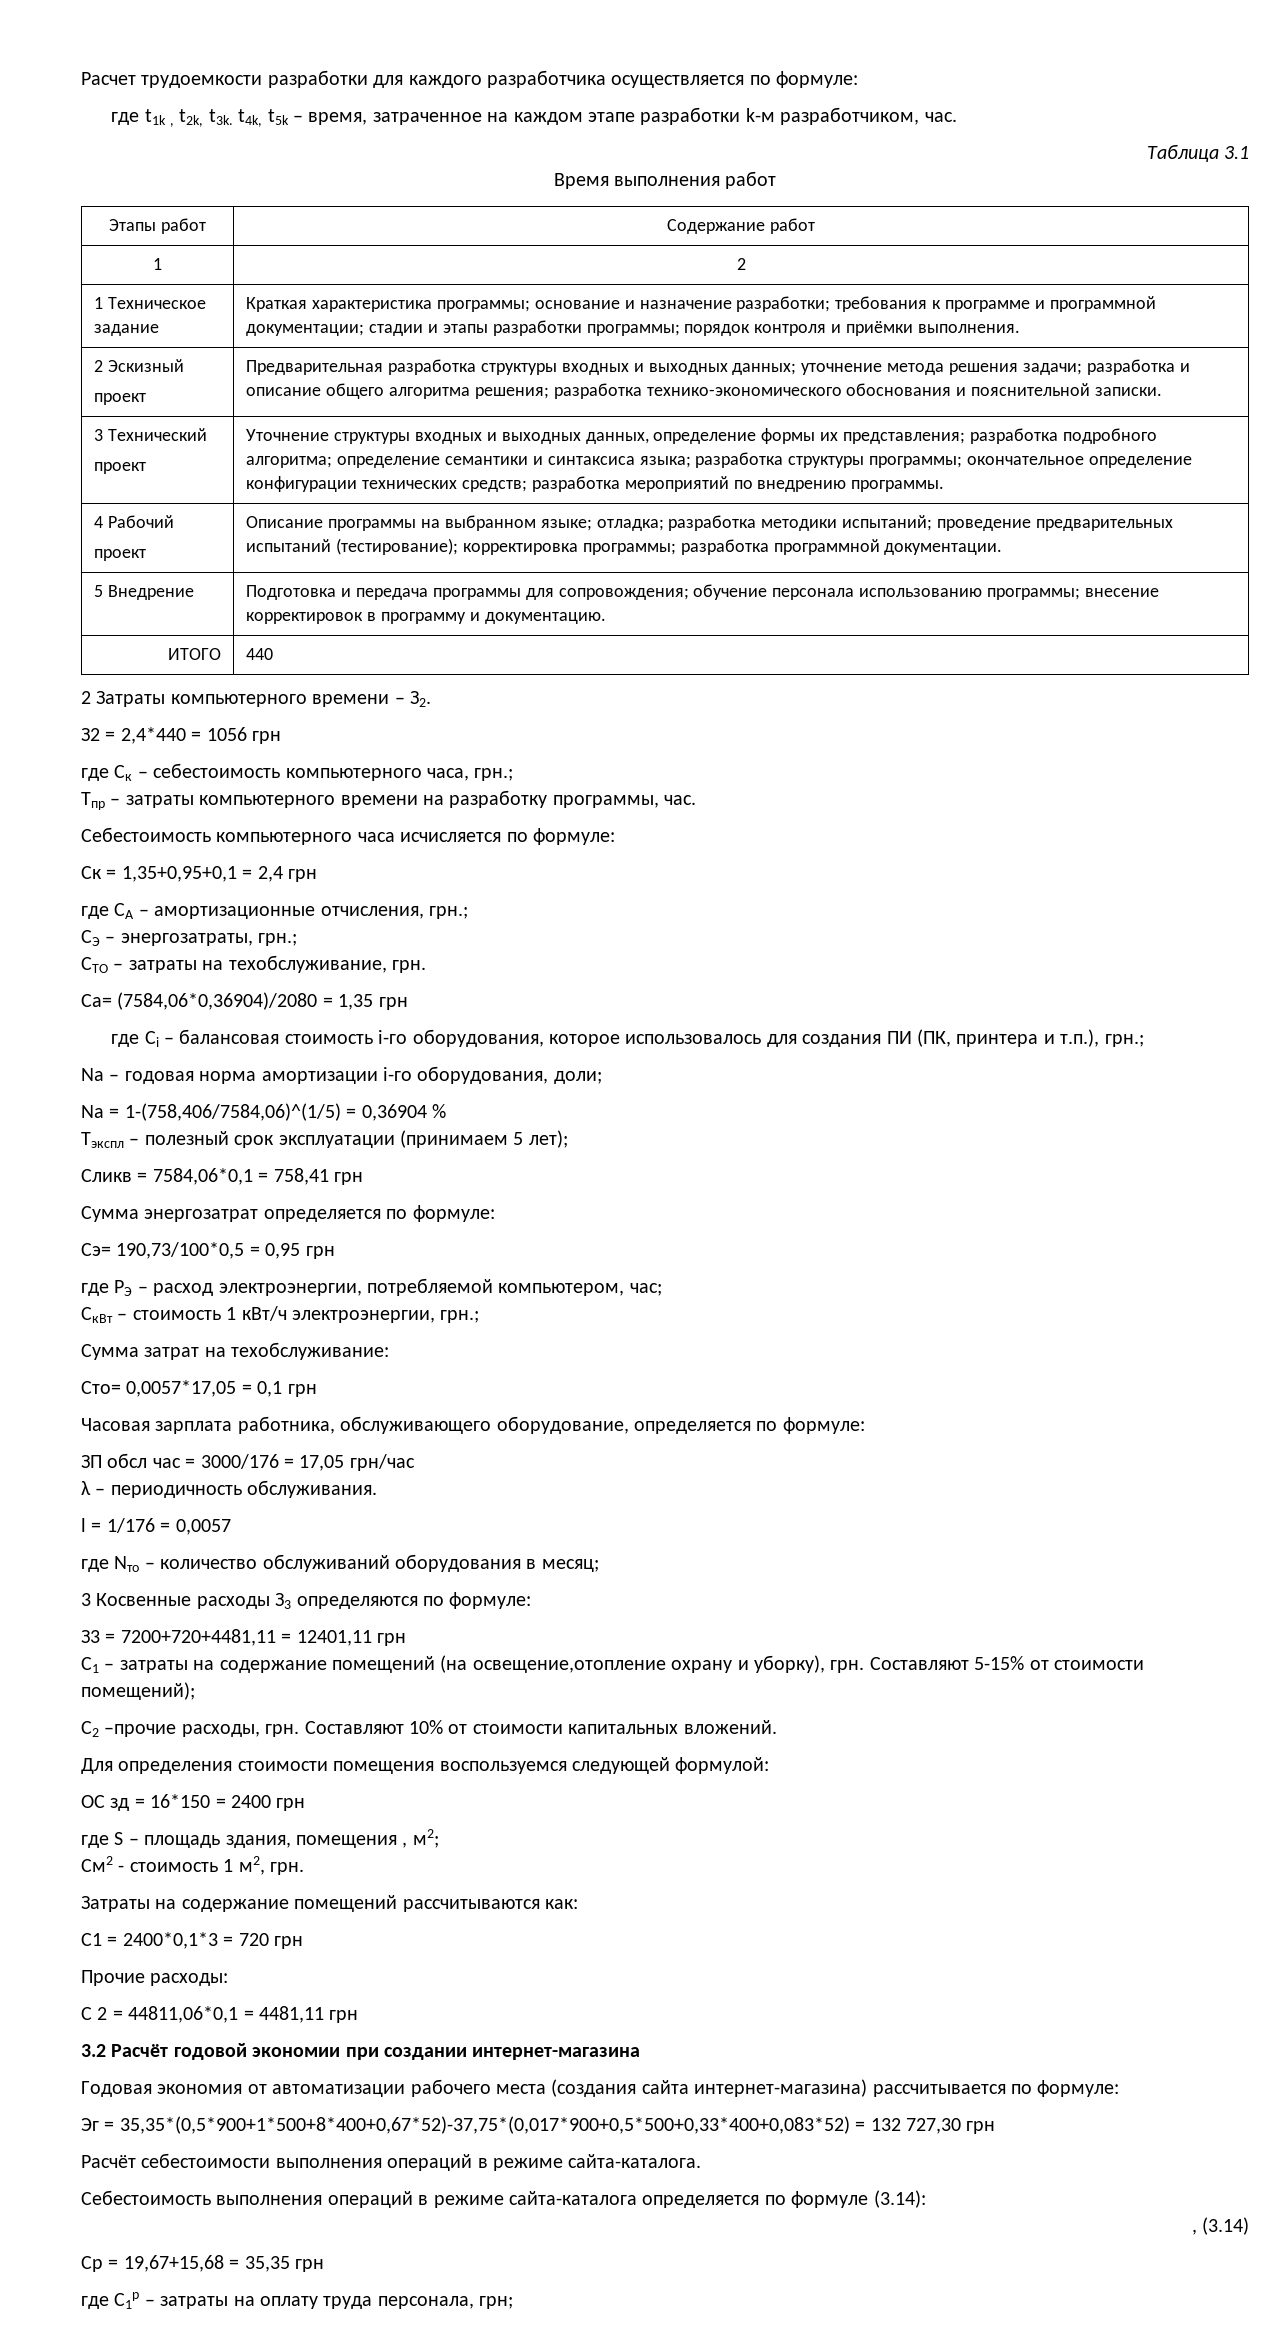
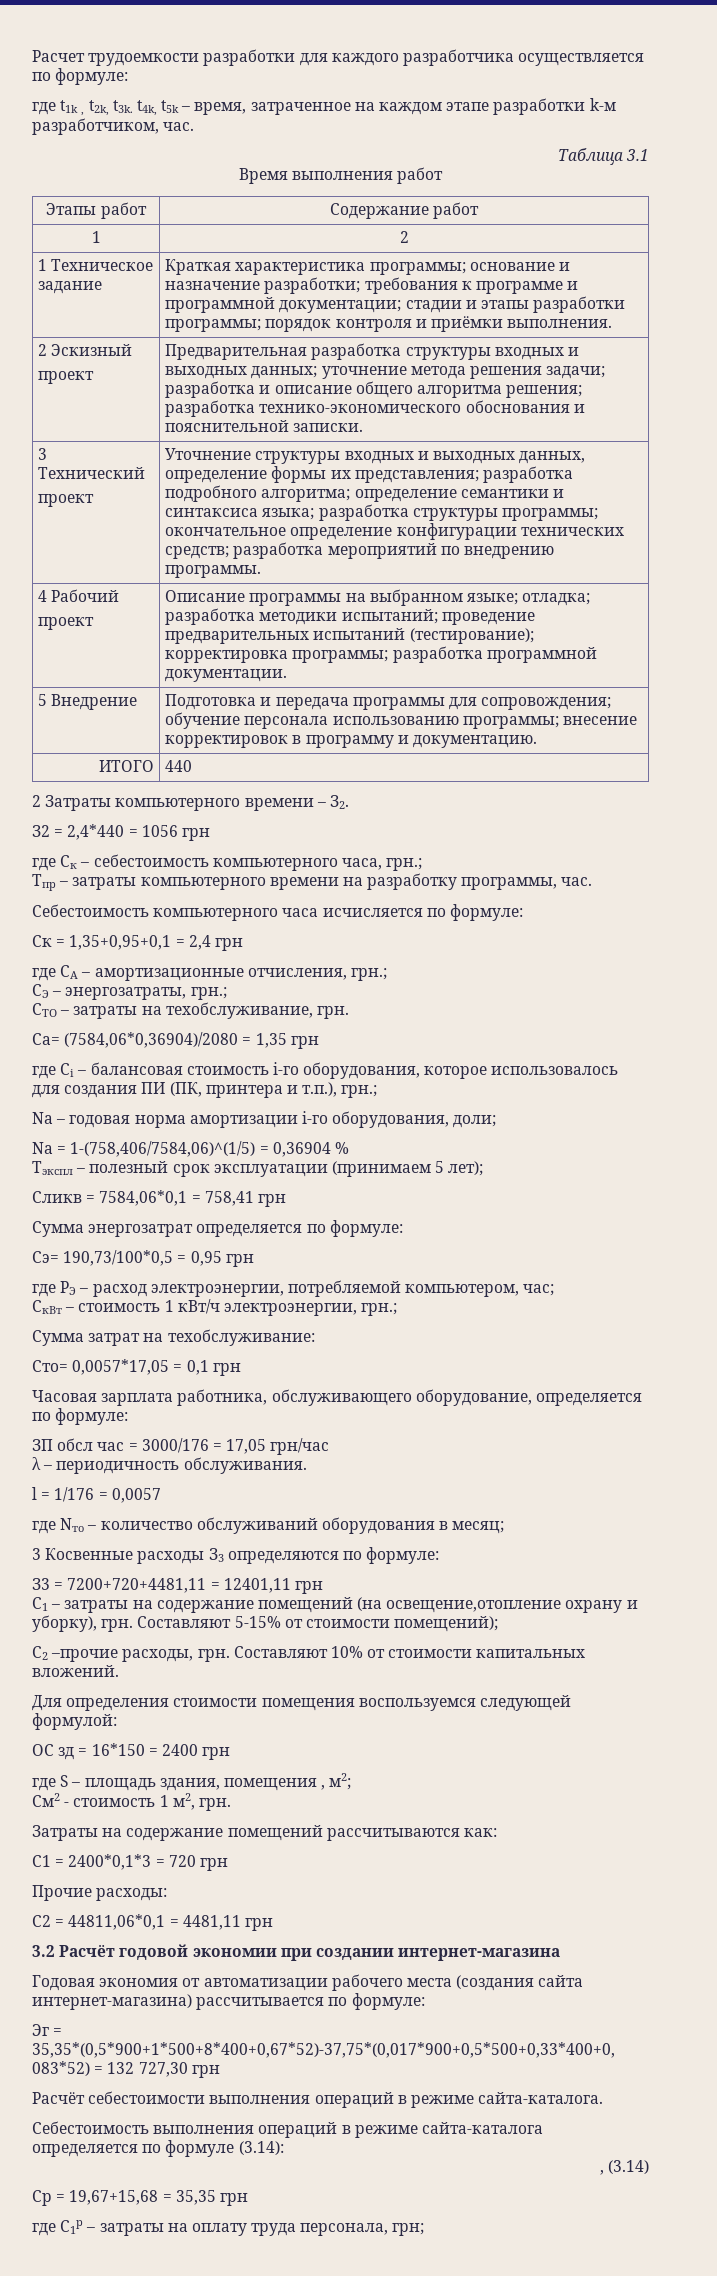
- С 2 = 44811,06*0,1 = 4481,11 грн
+ С2 = 44811,06*0,1 = 4481,11 грн

